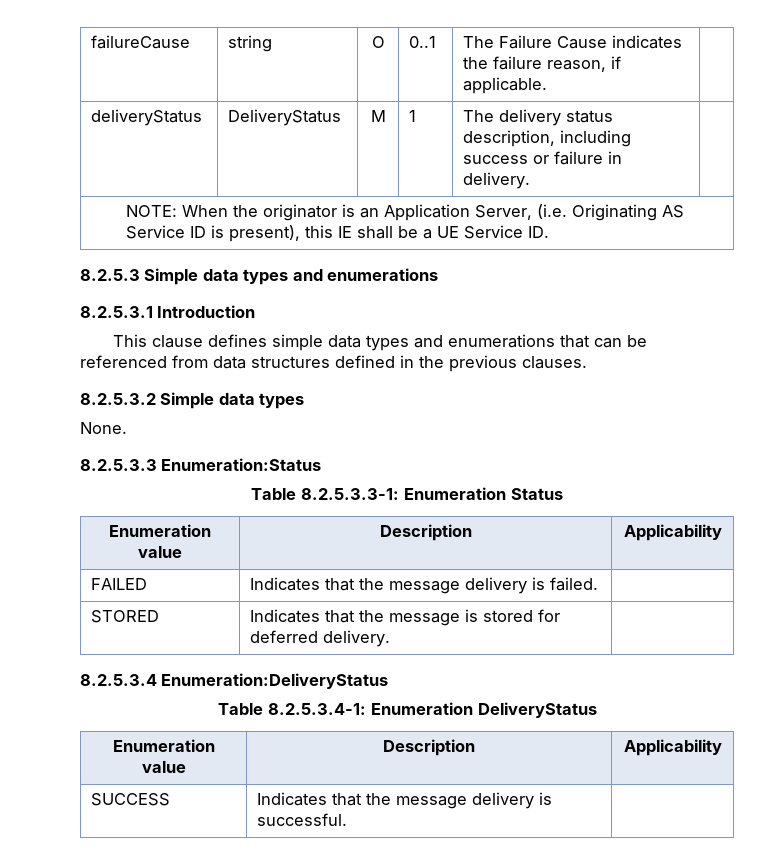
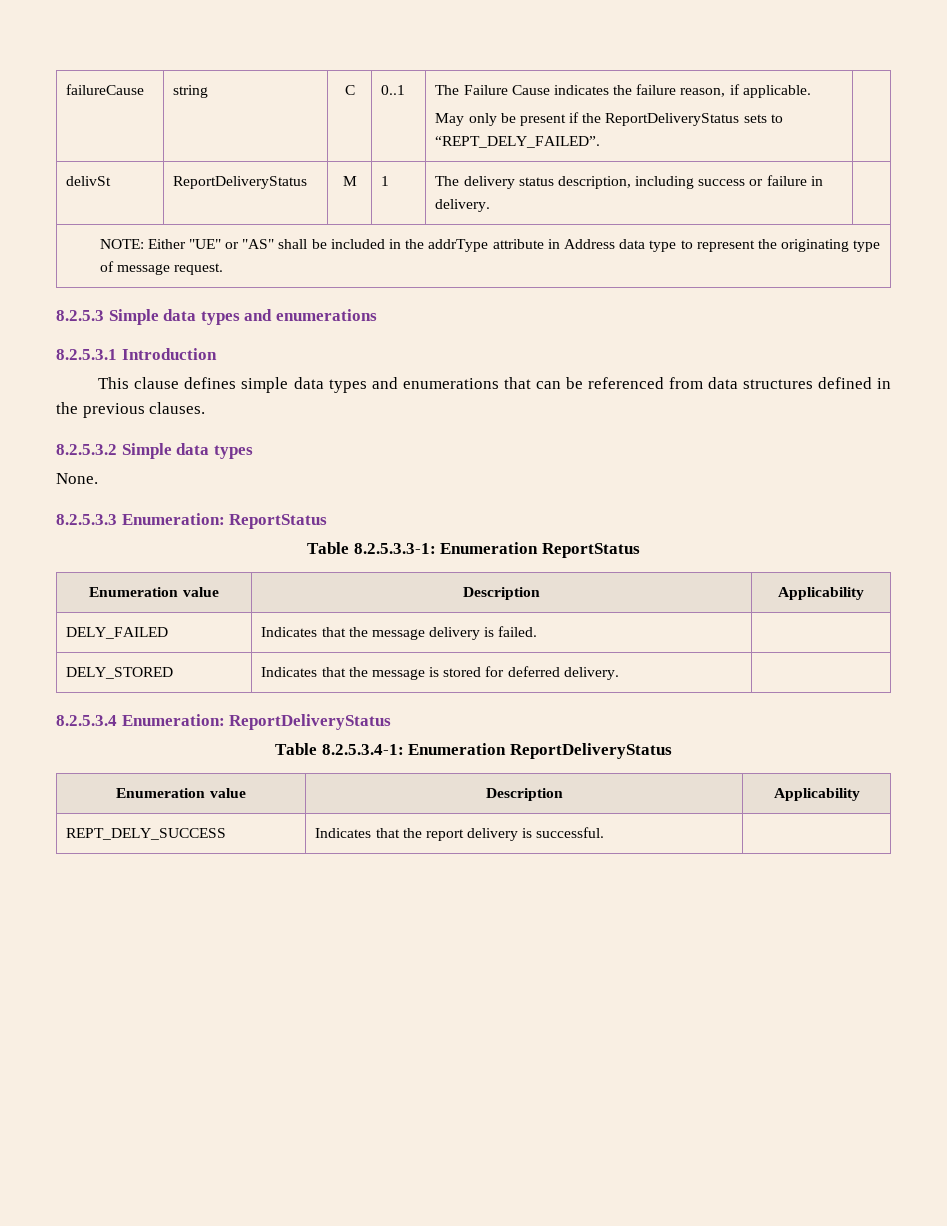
- failureCause | string | O | 0..1 | The Failure Cause indicates the failure reason, if applicable. |
- deliveryStatus | DeliveryStatus | M | 1 | The delivery status description, including success or failure in delivery. |
+ failureCause | string | C | 0..1 | The Failure Cause indicates the failure reason, if applicable.
+ May only be present if the ReportDeliveryStatus sets to “REPT_DELY_FAILED”. |
+ delivSt | ReportDeliveryStatus | M | 1 | The delivery status description, including success or failure in delivery. |
- NOTE: When the originator is an Application Server, (i.e. Originating AS Service ID is present), this IE shall be a UE Service ID.
+ NOTE: Either "UE" or "AS" shall be included in the addrType attribute in Address data type to represent the originating type of message request.
- 8.2.5.3.3 Enumeration:Status
+ 8.2.5.3.3 Enumeration: ReportStatus
- Table 8.2.5.3.3-1: Enumeration Status
+ Table 8.2.5.3.3-1: Enumeration ReportStatus
  Enumeration value | Description | Applicability
- FAILED | Indicates that the message delivery is failed. |
+ DELY_FAILED | Indicates that the message delivery is failed. |
- STORED | Indicates that the message is stored for deferred delivery. |
+ DELY_STORED | Indicates that the message is stored for deferred delivery. |
- 8.2.5.3.4 Enumeration:DeliveryStatus
+ 8.2.5.3.4 Enumeration: ReportDeliveryStatus
- Table 8.2.5.3.4-1: Enumeration DeliveryStatus
+ Table 8.2.5.3.4-1: Enumeration ReportDeliveryStatus
  Enumeration value | Description | Applicability
- SUCCESS | Indicates that the message delivery is successful. |
+ REPT_DELY_SUCCESS | Indicates that the report delivery is successful. |

